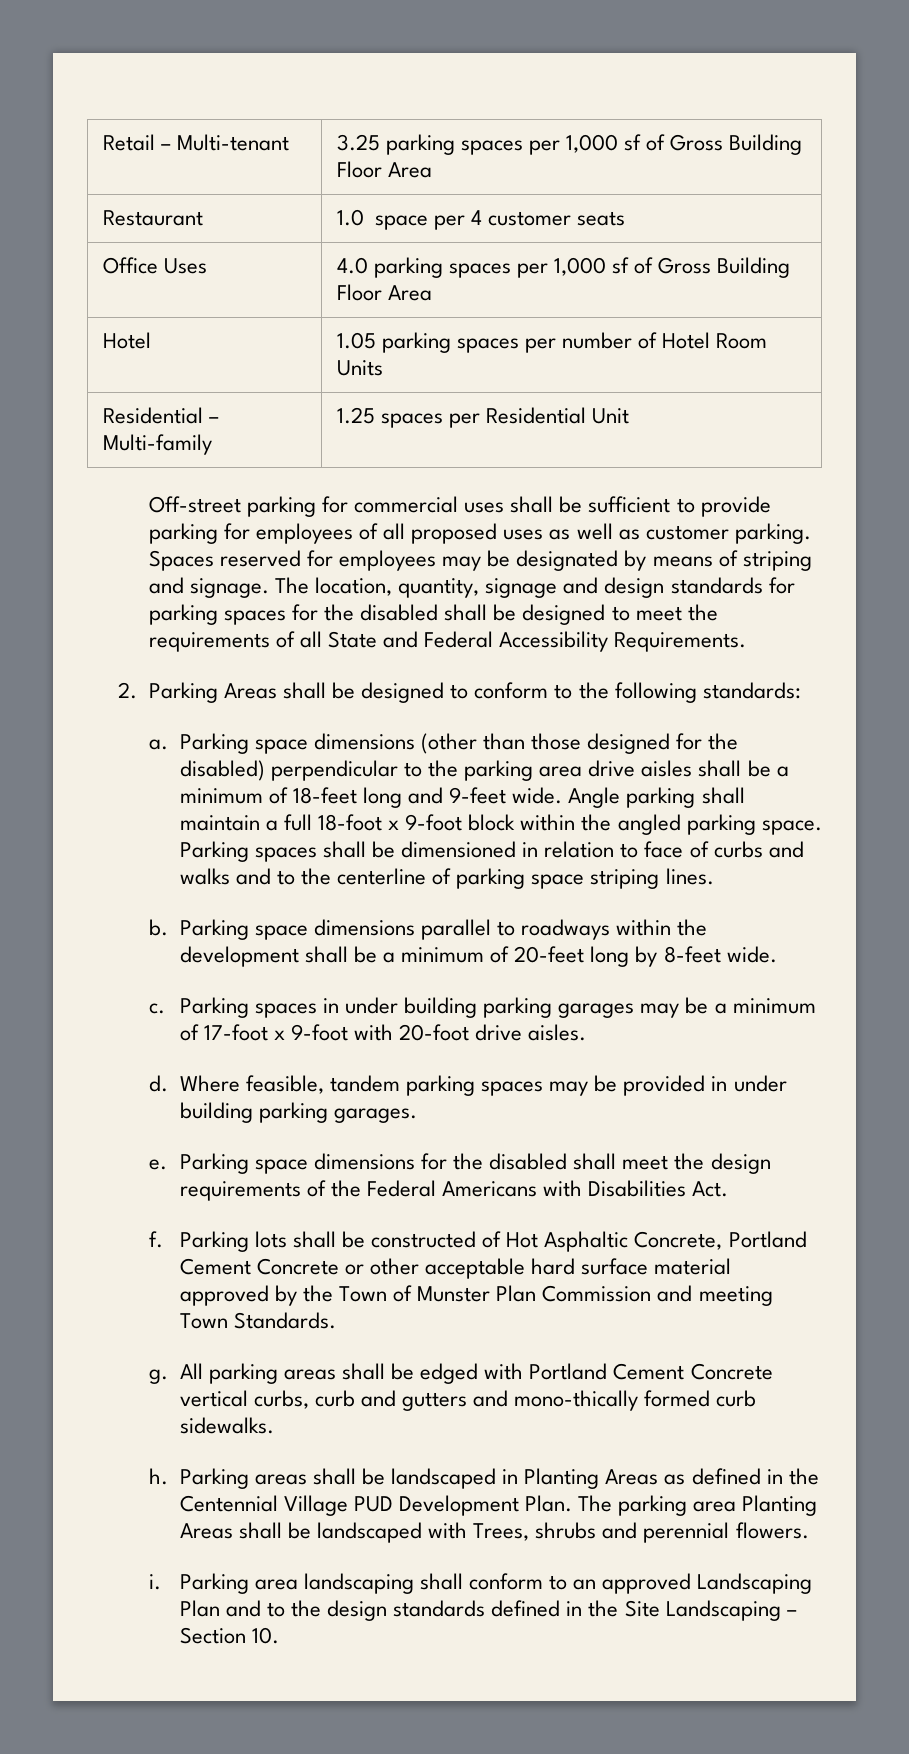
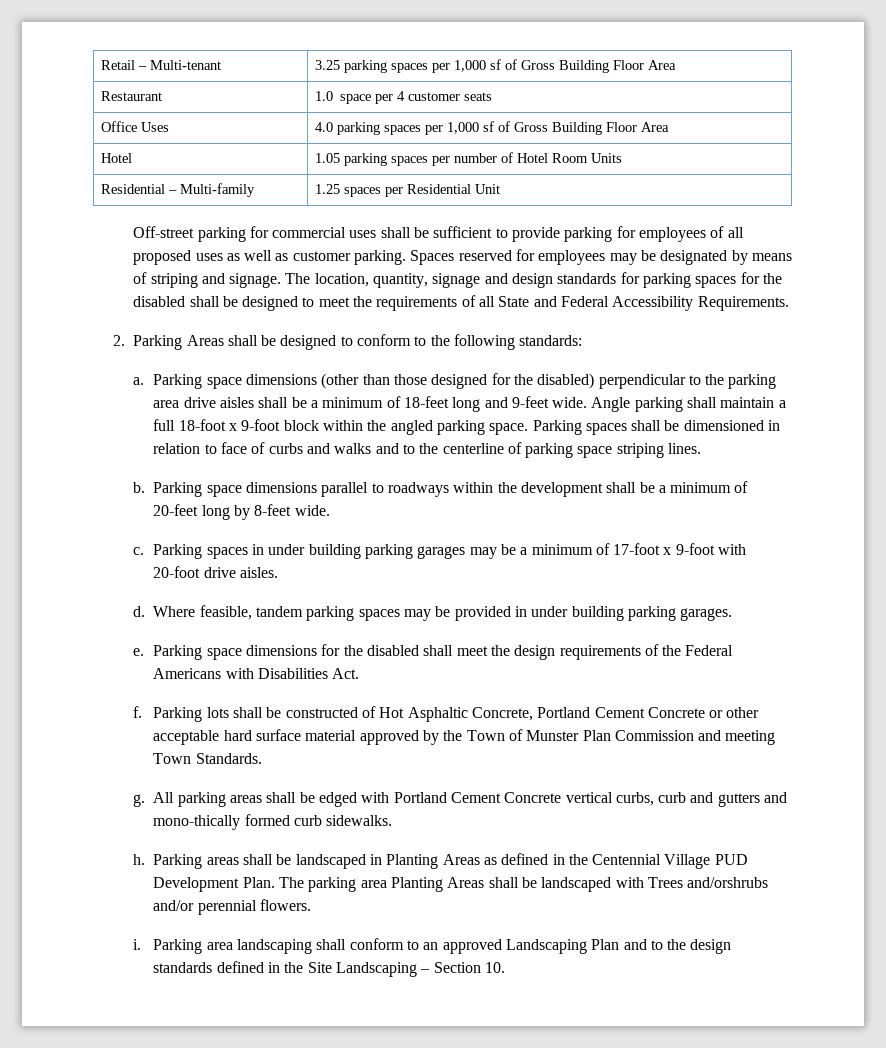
- The parking area Planting Areas shall be landscaped with Trees, shrubs and perennial flowers.
+ The parking area Planting Areas shall be landscaped with Trees and/orshrubs and/or perennial flowers.

